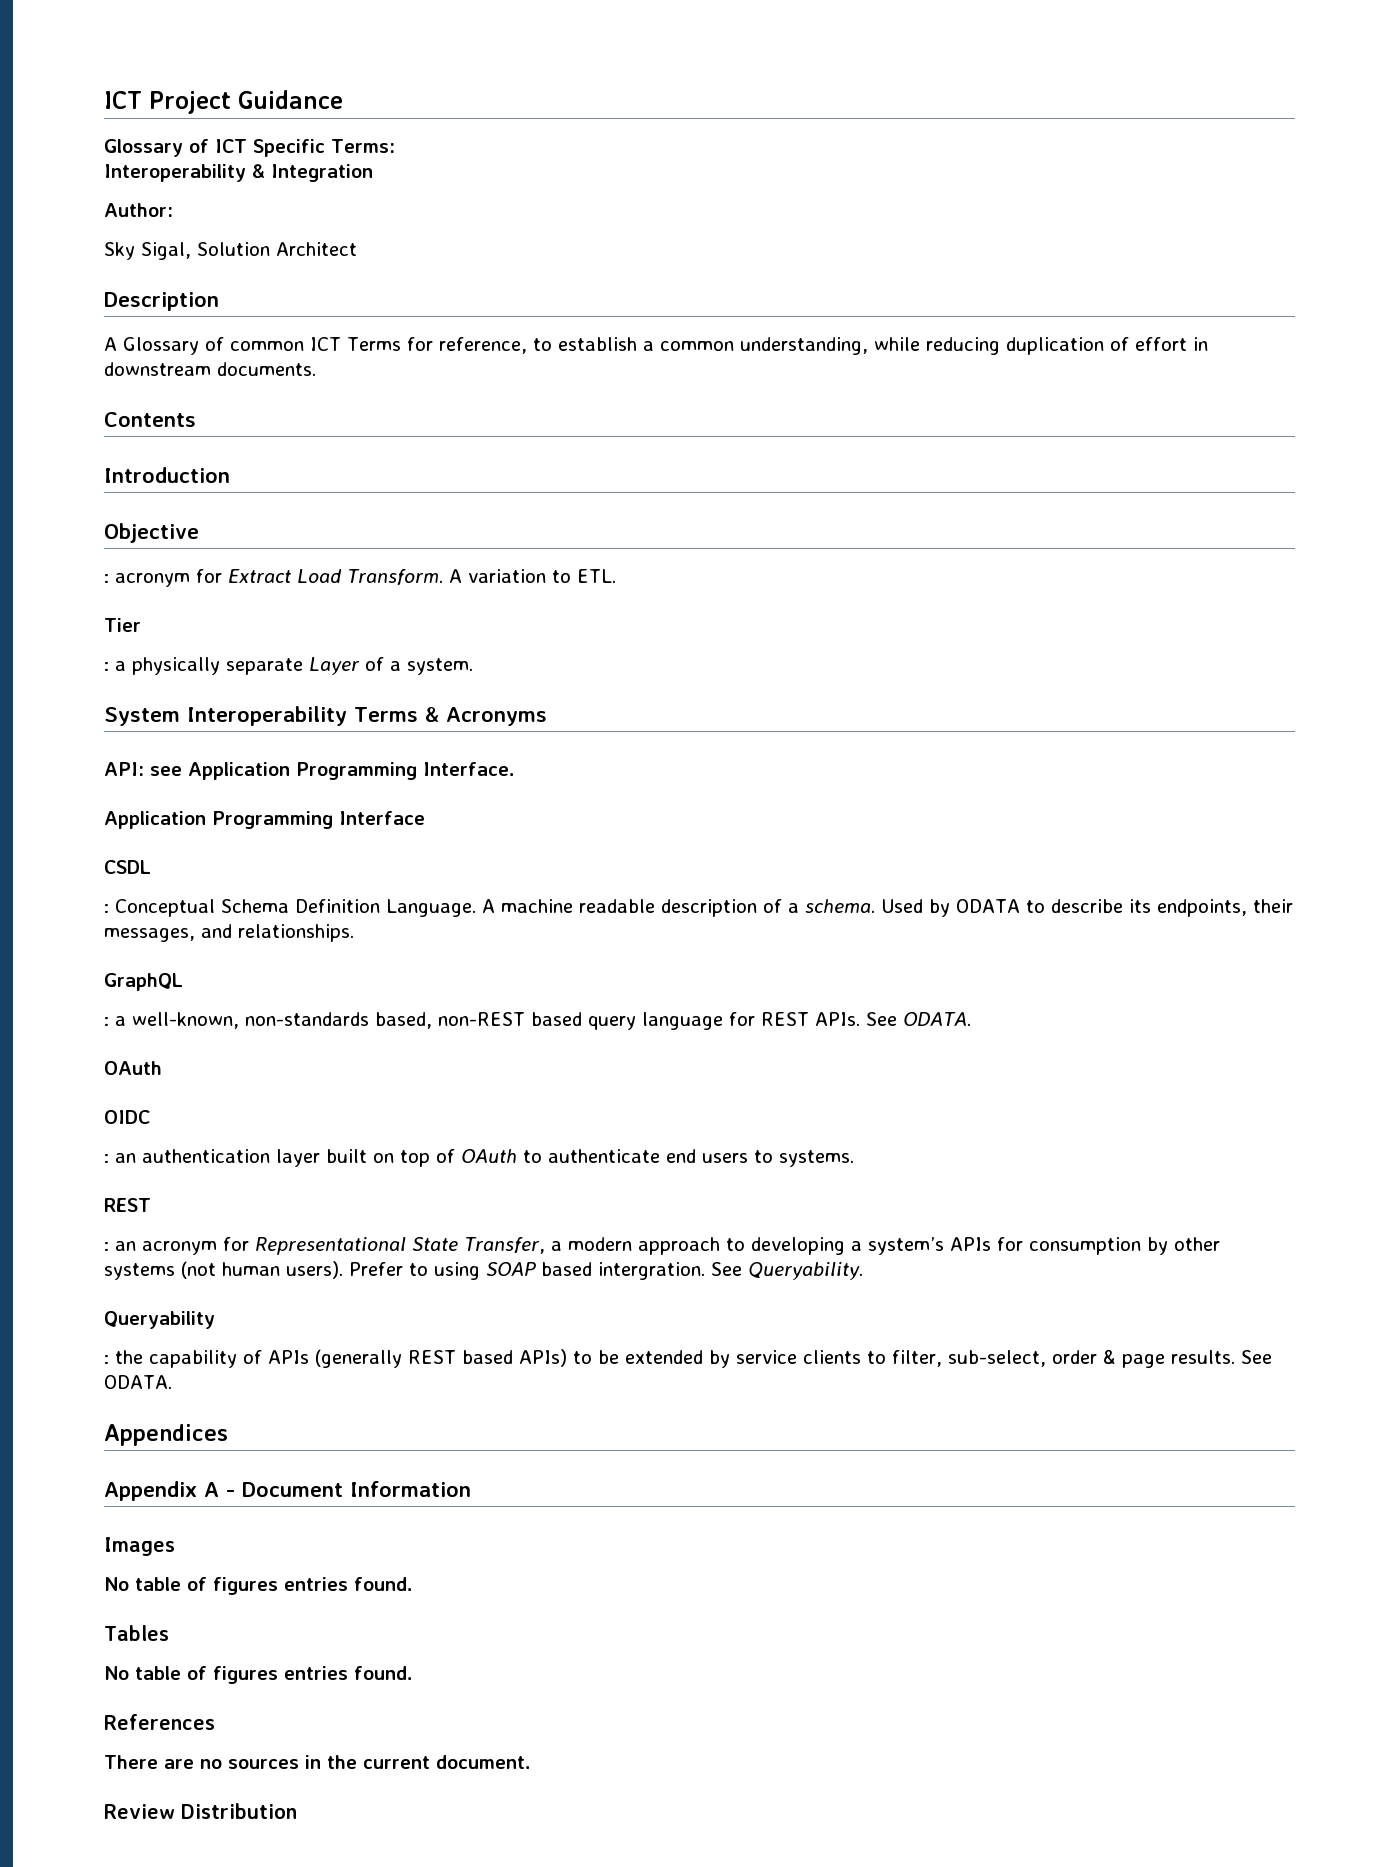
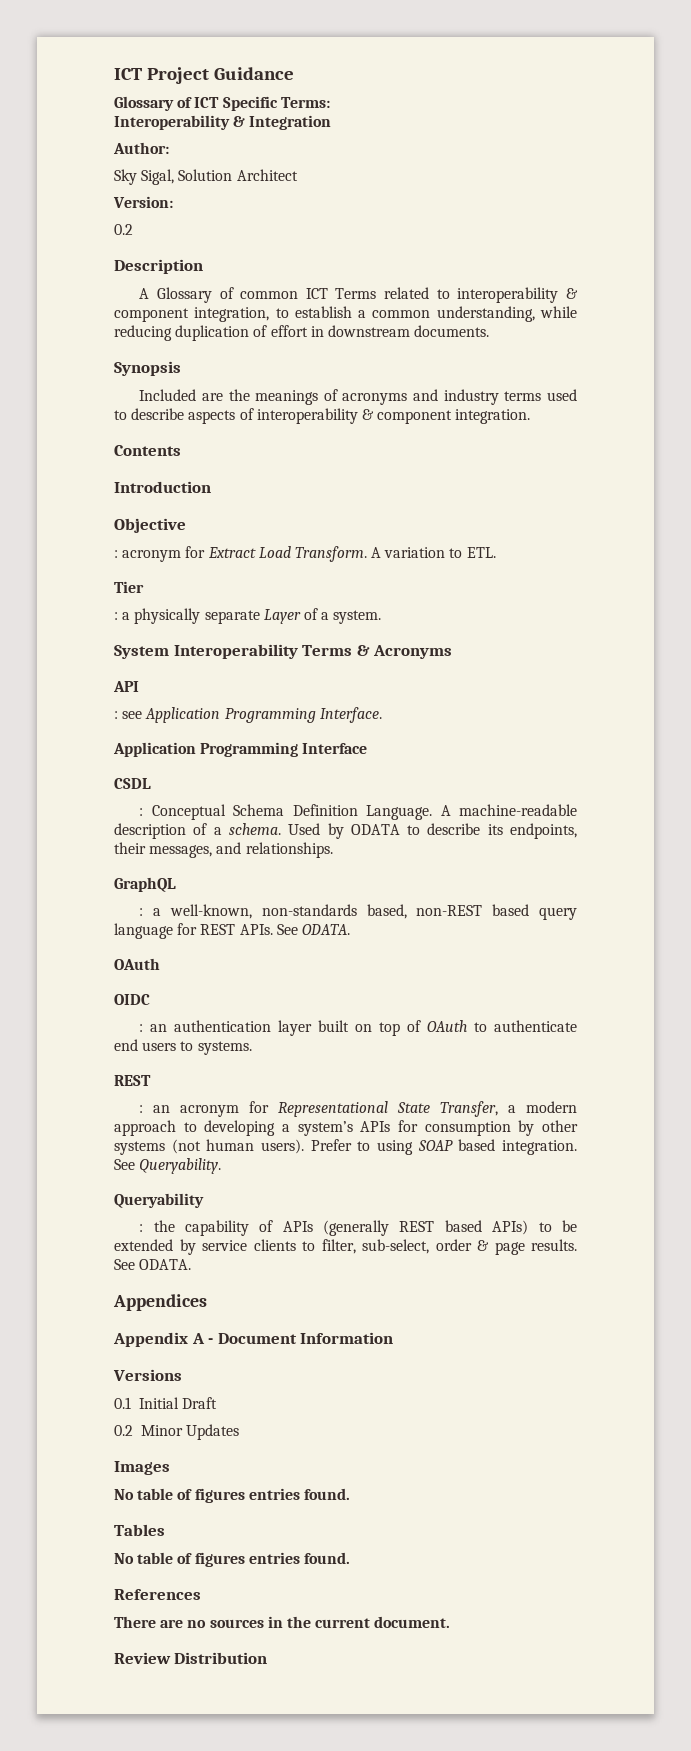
+ Version:
+ 0.2
- A Glossary of common ICT Terms for reference, to establish a common understanding, while reducing duplication of effort in downstream documents.
+ A Glossary of common ICT Terms related to interoperability & component integration, to establish a common understanding, while reducing duplication of effort in downstream documents.
+ Synopsis
+ Included are the meanings of acronyms and industry terms used to describe aspects of interoperability & component integration.
- API: see Application Programming Interface.
+ API
+ : see Application Programming Interface.
- A machine readable description of a schema.
+ A machine-readable description of a schema.
- Prefer to using SOAP based intergration.
+ Prefer to using SOAP based integration.
+ Versions
+ 0.1 Initial Draft
+ 0.2 Minor Updates

